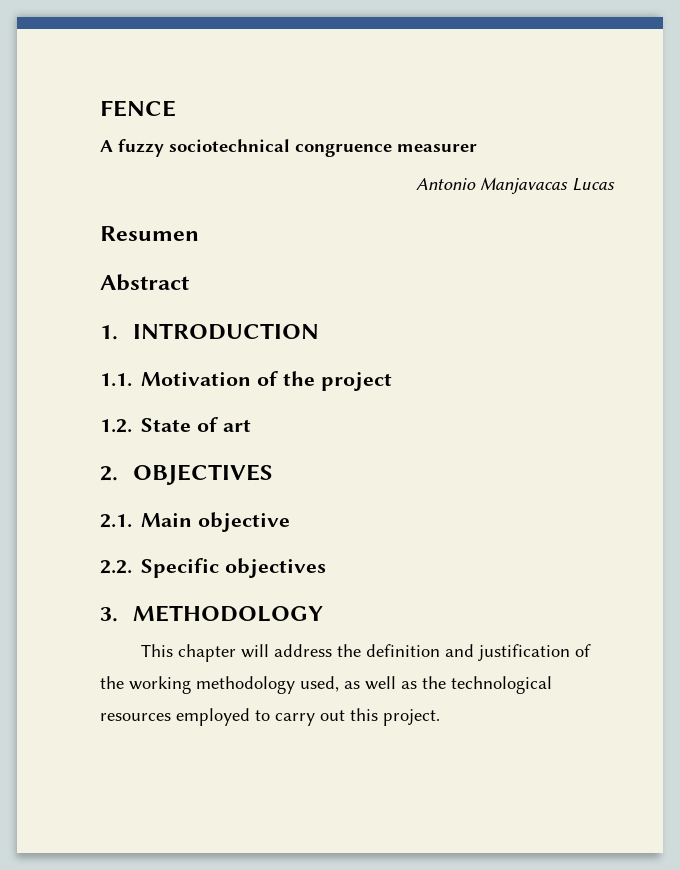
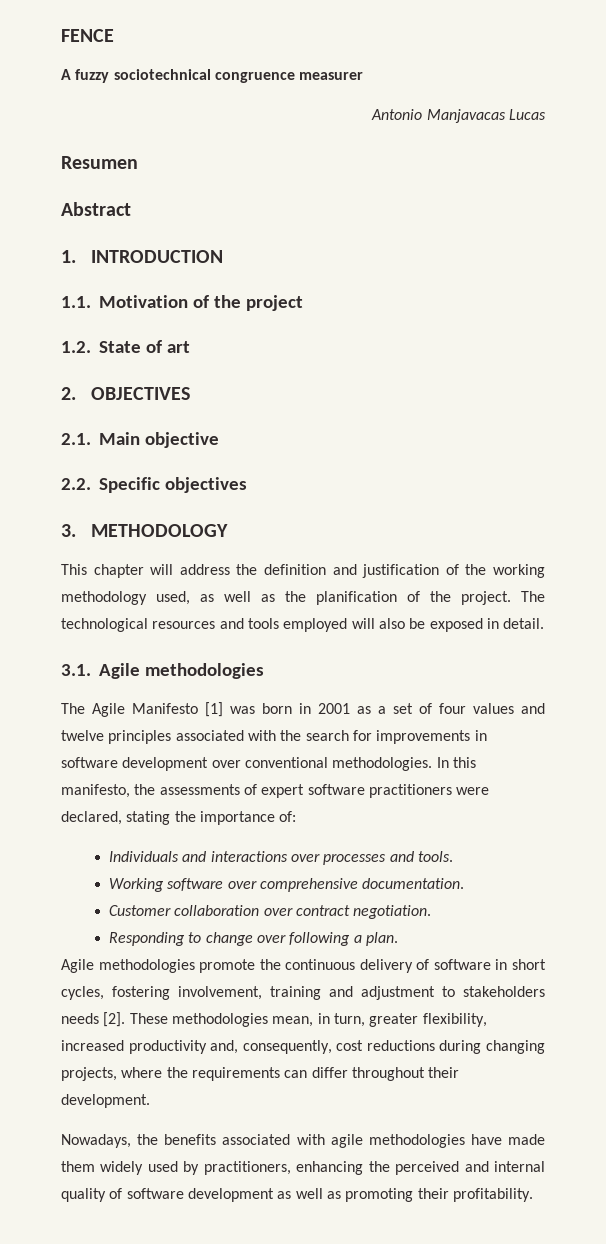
- This chapter will address the definition and justification of the working methodology used, as well as the technological resources employed to carry out this project.
+ This chapter will address the definition and justification of the working methodology used, as well as the planification of the project. The technological resources and tools employed will also be exposed in detail.
+ 3.1. Agile methodologies
+ The Agile Manifesto [1] was born in 2001 as a set of four values and twelve principles associated with the search for improvements in software development over conventional methodologies. In this manifesto, the assessments of expert software practitioners were declared, stating the importance of:
+ Individuals and interactions over processes and tools.
+ Working software over comprehensive documentation.
+ Customer collaboration over contract negotiation.
+ Responding to change over following a plan.
+ Agile methodologies promote the continuous delivery of software in short cycles, fostering involvement, training and adjustment to stakeholders needs [2]. These methodologies mean, in turn, greater flexibility, increased productivity and, consequently, cost reductions during changing projects, where the requirements can differ throughout their development.
+ Nowadays, the benefits associated with agile methodologies have made them widely used by practitioners, enhancing the perceived and internal quality of software development as well as promoting their profitability.

